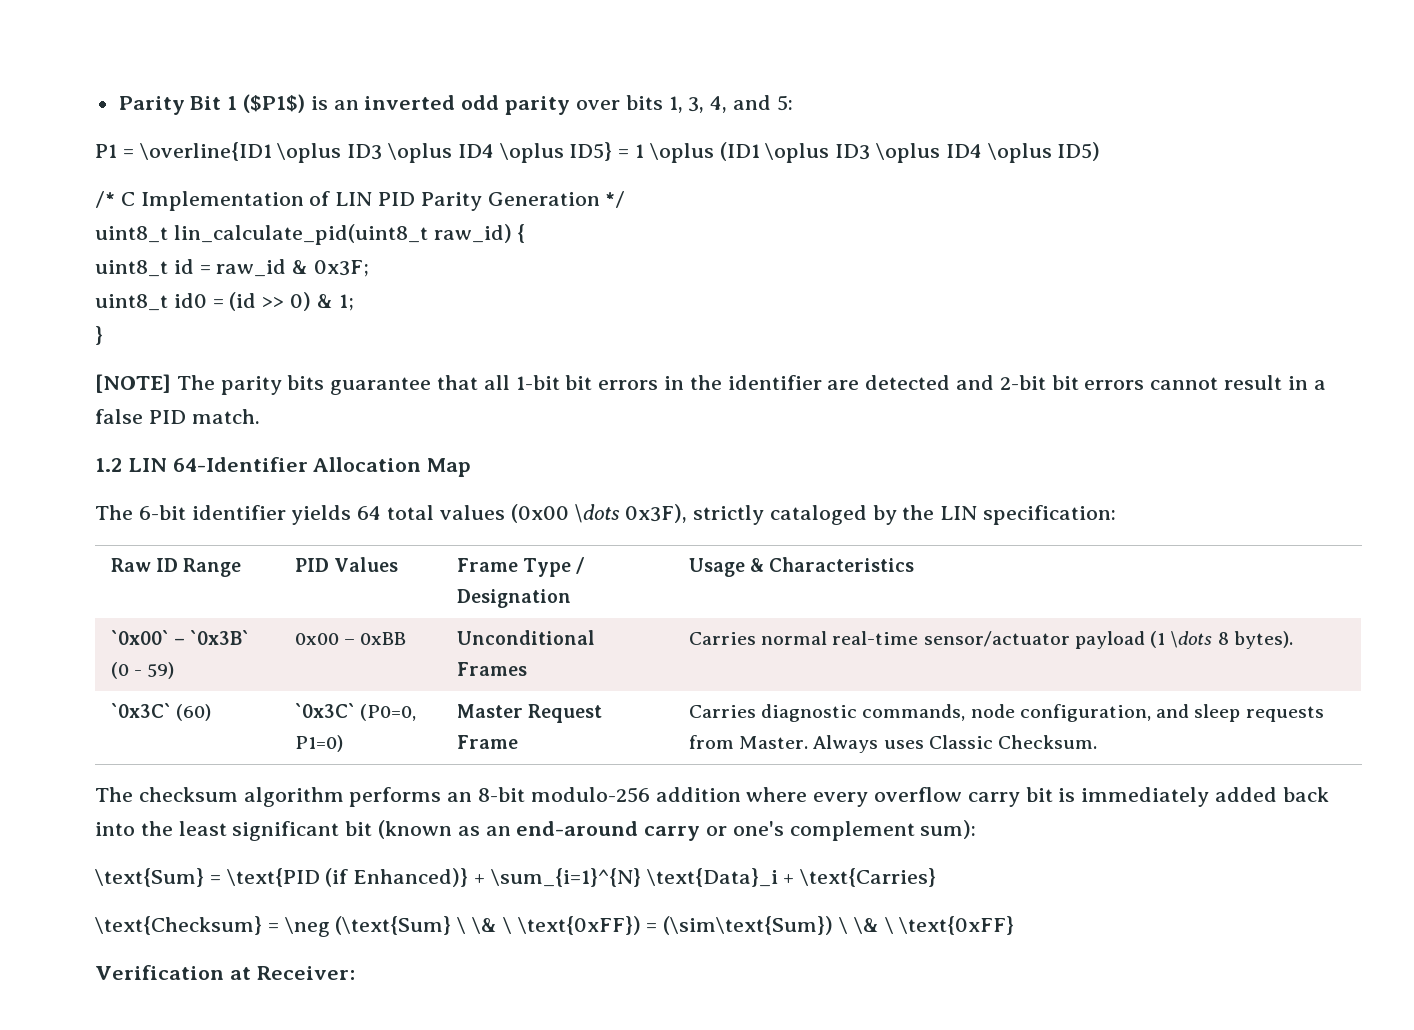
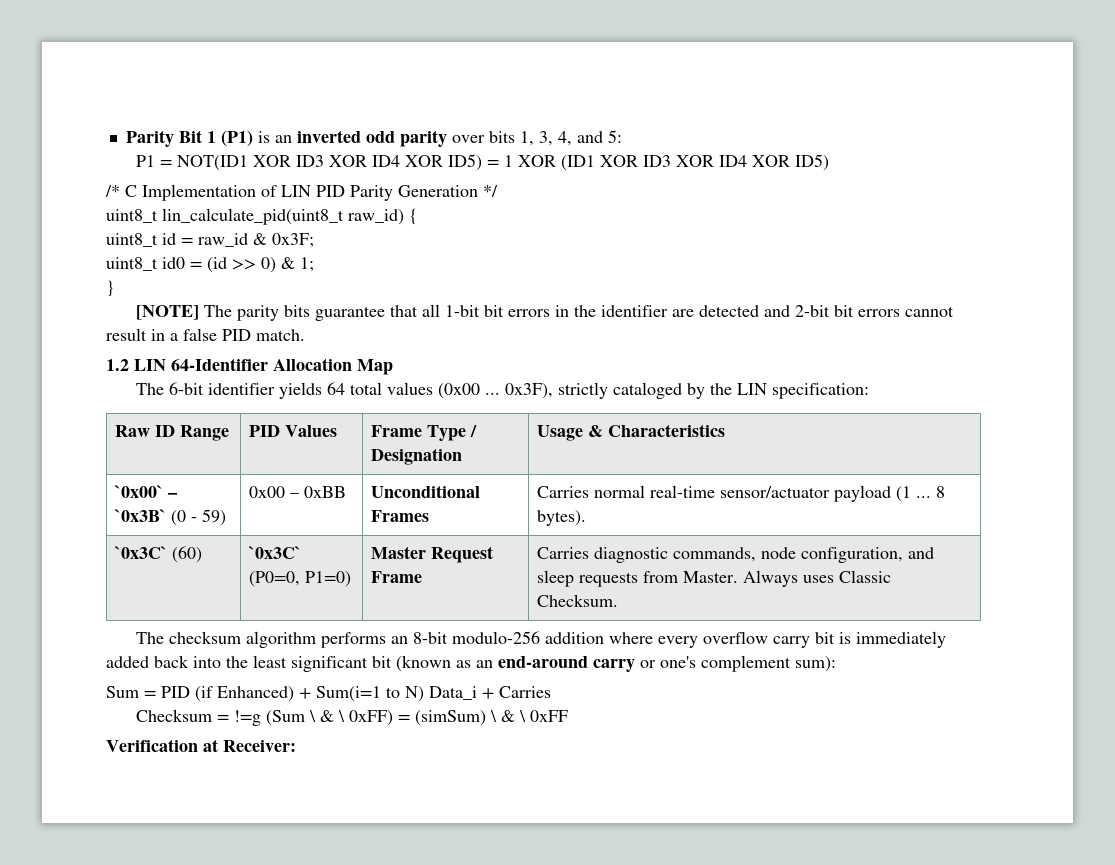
- Parity Bit 1 ($P1$) is an inverted odd parity over bits 1, 3, 4, and 5:
+ Parity Bit 1 (P1) is an inverted odd parity over bits 1, 3, 4, and 5:
- P1 = \overline{ID1 \oplus ID3 \oplus ID4 \oplus ID5} = 1 \oplus (ID1 \oplus ID3 \oplus ID4 \oplus ID5)
+ P1 = NOT(ID1 XOR ID3 XOR ID4 XOR ID5) = 1 XOR (ID1 XOR ID3 XOR ID4 XOR ID5)
- The 6-bit identifier yields 64 total values (0x00 \dots 0x3F), strictly cataloged by the LIN specification:
+ The 6-bit identifier yields 64 total values (0x00 ... 0x3F), strictly cataloged by the LIN specification:
- `0x00` – `0x3B` (0 - 59) | 0x00 – 0xBB | Unconditional Frames | Carries normal real-time sensor/actuator payload (1 \dots 8 bytes).
+ `0x00` – `0x3B` (0 - 59) | 0x00 – 0xBB | Unconditional Frames | Carries normal real-time sensor/actuator payload (1 ... 8 bytes).
- \text{Sum} = \text{PID (if Enhanced)} + \sum_{i=1}^{N} \text{Data}_i + \text{Carries}
- \text{Checksum} = \neg (\text{Sum} \ \& \ \text{0xFF}) = (\sim\text{Sum}) \ \& \ \text{0xFF}
+ Sum = PID (if Enhanced) + Sum(i=1 to N) Data_i + Carries
+ Checksum = !=g (Sum \ & \ 0xFF) = (simSum) \ & \ 0xFF

